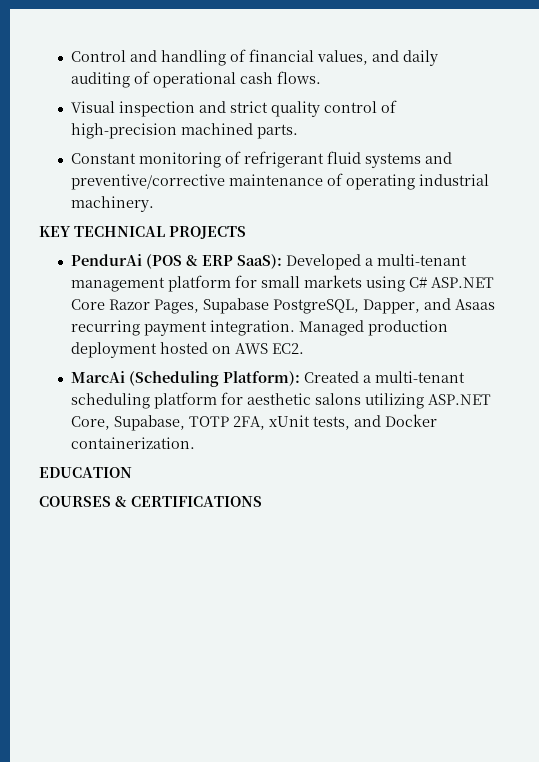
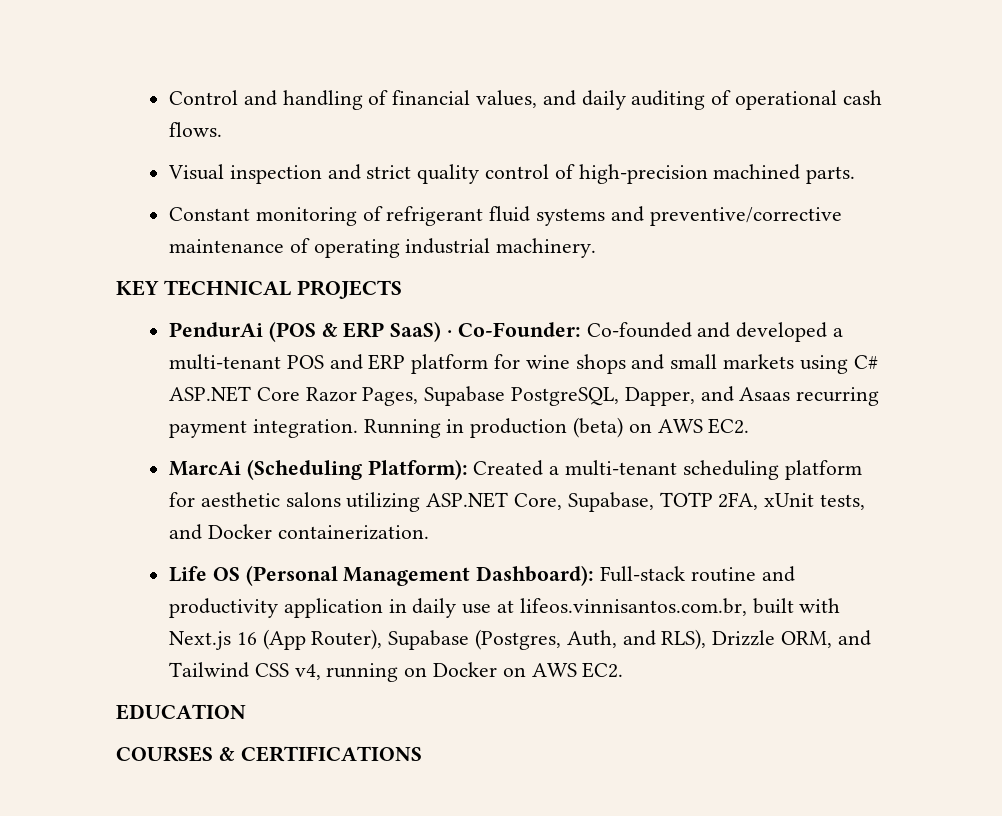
- PendurAi (POS & ERP SaaS): Developed a multi-tenant management platform for small markets using C# ASP.NET Core Razor Pages, Supabase PostgreSQL, Dapper, and Asaas recurring payment integration.
+ PendurAi (POS & ERP SaaS) · Co-Founder: Co-founded and developed a multi-tenant POS and ERP platform for wine shops and small markets using C# ASP.NET Core Razor Pages, Supabase PostgreSQL, Dapper, and Asaas recurring payment integration.
- Managed production deployment hosted on AWS EC2.
+ Running in production (beta) on AWS EC2.
+ Life OS (Personal Management Dashboard): Full-stack routine and productivity application in daily use at lifeos.vinnisantos.com.br, built with Next.js 16 (App Router), Supabase (Postgres, Auth, and RLS), Drizzle ORM, and Tailwind CSS v4, running on Docker on AWS EC2.

